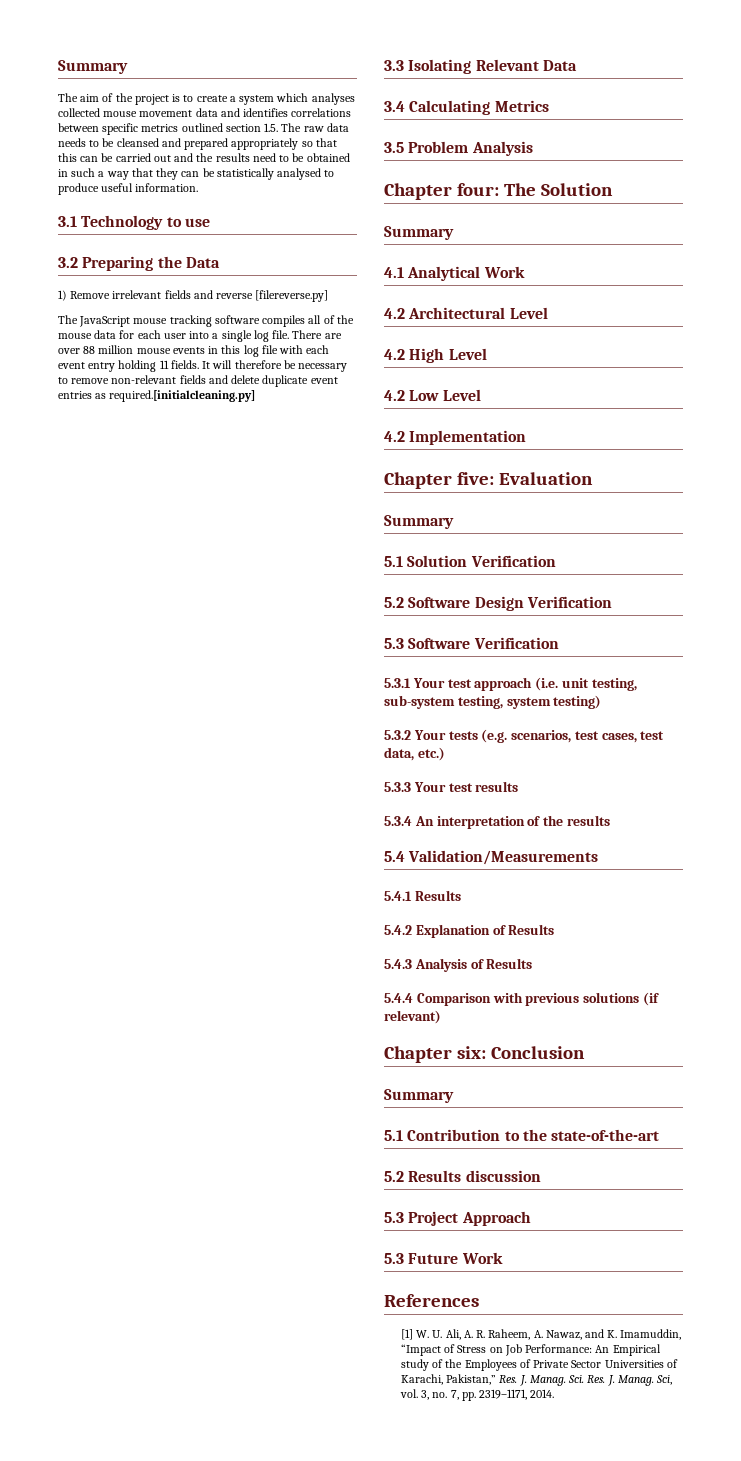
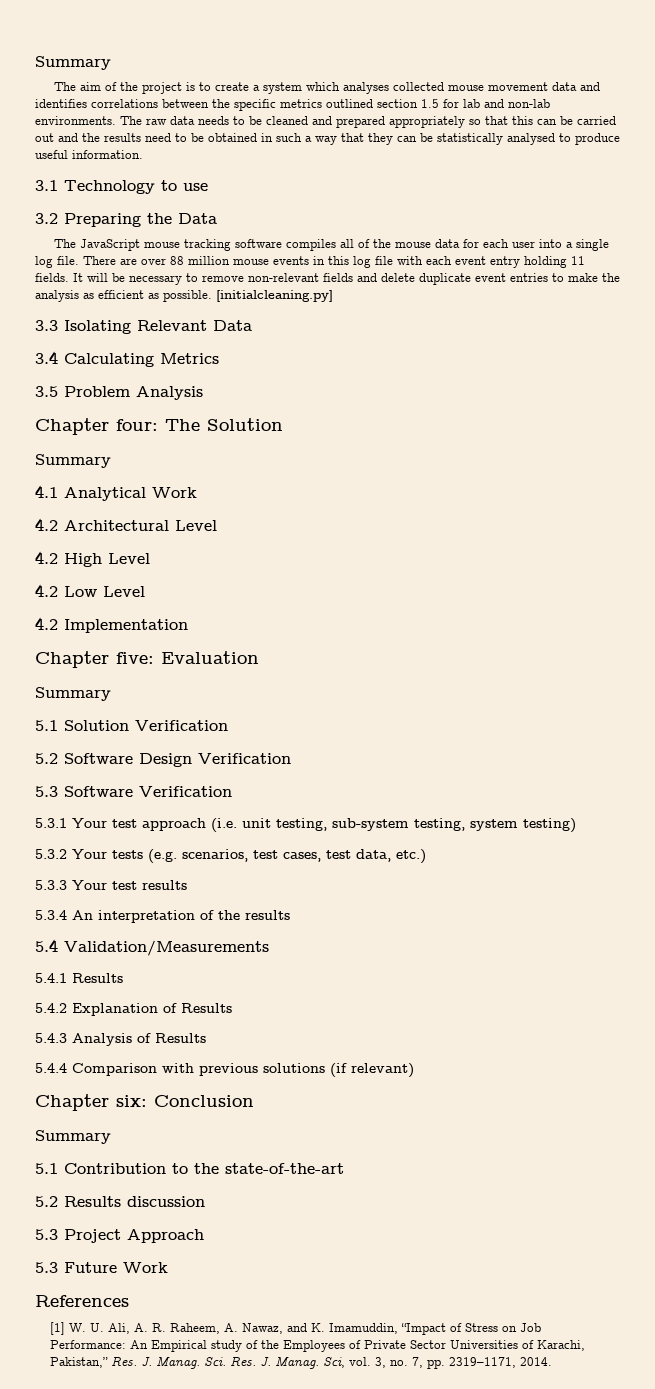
- The aim of the project is to create a system which analyses collected mouse movement data and identifies correlations between specific metrics outlined section 1.5. The raw data needs to be cleansed and prepared appropriately so that this can be carried out and the results need to be obtained in such a way that they can be statistically analysed to produce useful information.
+ The aim of the project is to create a system which analyses collected mouse movement data and identifies correlations between the specific metrics outlined section 1.5 for lab and non-lab environments. The raw data needs to be cleaned and prepared appropriately so that this can be carried out and the results need to be obtained in such a way that they can be statistically analysed to produce useful information.
- 1) Remove irrelevant fields and reverse [filereverse.py]
- It will therefore be necessary to remove non-relevant fields and delete duplicate event entries as required.[initialcleaning.py]
+ It will be necessary to remove non-relevant fields and delete duplicate event entries to make the analysis as efficient as possible. [initialcleaning.py]

